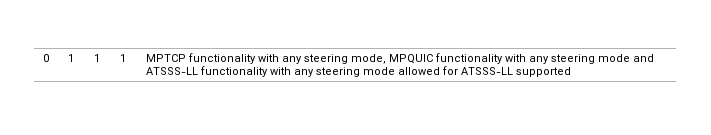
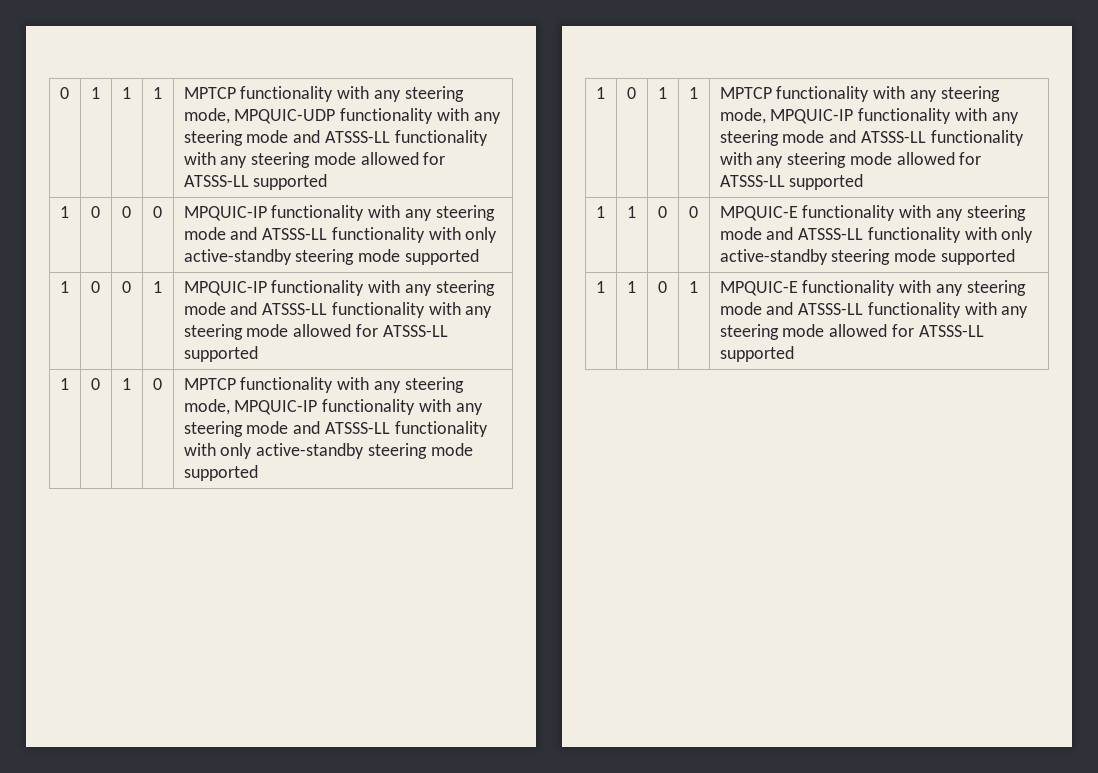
- 0 | 1 | 1 | 1 | MPTCP functionality with any steering mode, MPQUIC functionality with any steering mode and ATSSS-LL functionality with any steering mode allowed for ATSSS-LL supported
+ 0 | 1 | 1 | 1 | MPTCP functionality with any steering mode, MPQUIC-UDP functionality with any steering mode and ATSSS-LL functionality with any steering mode allowed for ATSSS-LL supported
+ 1 | 0 | 0 | 0 | MPQUIC-IP functionality with any steering mode and ATSSS-LL functionality with only active-standby steering mode supported
+ 1 | 0 | 0 | 1 | MPQUIC-IP functionality with any steering mode and ATSSS-LL functionality with any steering mode allowed for ATSSS-LL supported
+ 1 | 0 | 1 | 0 | MPTCP functionality with any steering mode, MPQUIC-IP functionality with any steering mode and ATSSS-LL functionality with only active-standby steering mode supported
+ 1 | 0 | 1 | 1 | MPTCP functionality with any steering mode, MPQUIC-IP functionality with any steering mode and ATSSS-LL functionality with any steering mode allowed for ATSSS-LL supported
+ 1 | 1 | 0 | 0 | MPQUIC-E functionality with any steering mode and ATSSS-LL functionality with only active-standby steering mode supported
+ 1 | 1 | 0 | 1 | MPQUIC-E functionality with any steering mode and ATSSS-LL functionality with any steering mode allowed for ATSSS-LL supported

